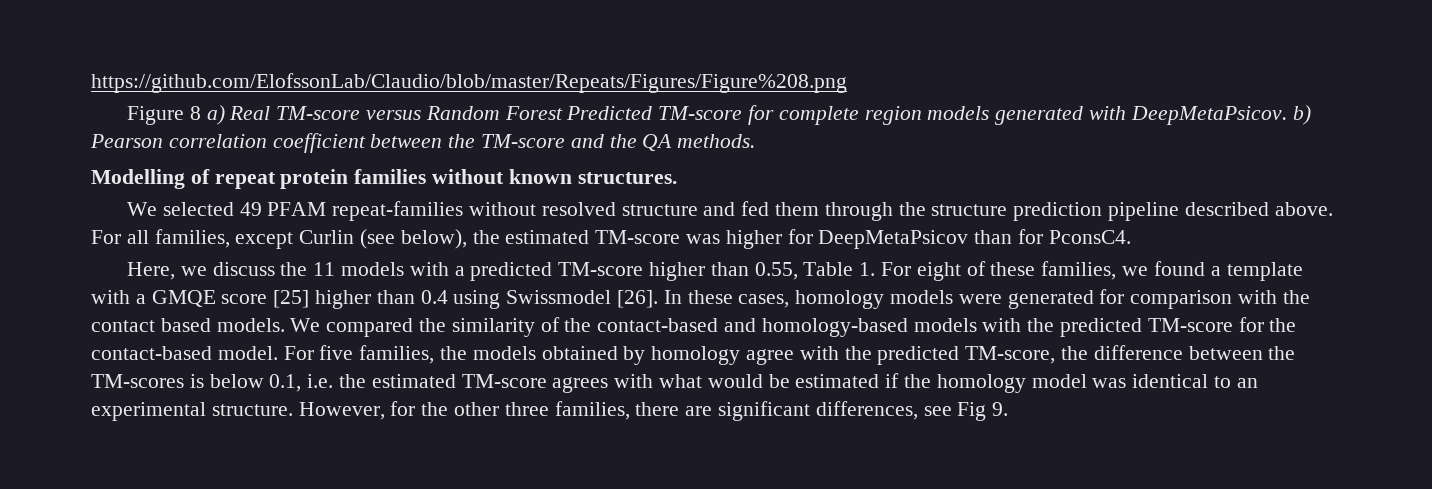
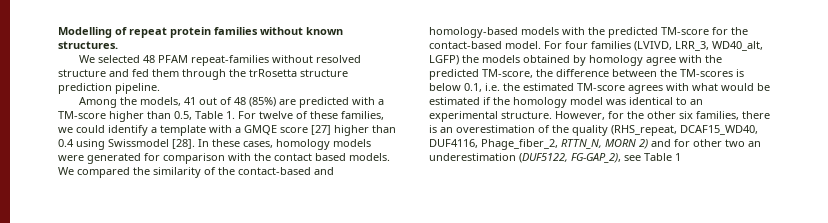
- https://github.com/ElofssonLab/Claudio/blob/master/Repeats/Figures/Figure%208.png
- Figure 8 a) Real TM-score versus Random Forest Predicted TM-score for complete region models generated with DeepMetaPsicov. b) Pearson correlation coefficient between the TM-score and the QA methods.
- We selected 49 PFAM repeat-families without resolved structure and fed them through the structure prediction pipeline described above. For all families, except Curlin (see below), the estimated TM-score was higher for DeepMetaPsicov than for PconsC4.
- Here, we discuss the 11 models with a predicted TM-score higher than 0.55, Table 1. For eight of these families, we found a template with a GMQE score [25] higher than 0.4 using Swissmodel [26].
+ We selected 48 PFAM repeat-families without resolved structure and fed them through the trRosetta structure prediction pipeline.
+ Among the models, 41 out of 48 (85%) are predicted with a TM-score higher than 0.5, Table 1. For twelve of these families, we could identify a template with a GMQE score [27] higher than 0.4 using Swissmodel [28].
- For five families, the models obtained by homology agree with the predicted TM-score, the difference between the TM-scores is below 0.1, i.e. the estimated TM-score agrees with what would be estimated if the homology model was identical to an experimental structure.
+ For four families (LVIVD, LRR_3, WD40_alt, LGFP) the models obtained by homology agree with the predicted TM-score, the difference between the TM-scores is below 0.1, i.e. the estimated TM-score agrees with what would be estimated if the homology model was identical to an experimental structure.
- However, for the other three families, there are significant differences, see Fig 9.
+ However, for the other six families, there is an overestimation of the quality (RHS_repeat, DCAF15_WD40, DUF4116, Phage_fiber_2, RTTN_N, MORN 2) and for other two an underestimation (DUF5122, FG-GAP_2), see Table 1

